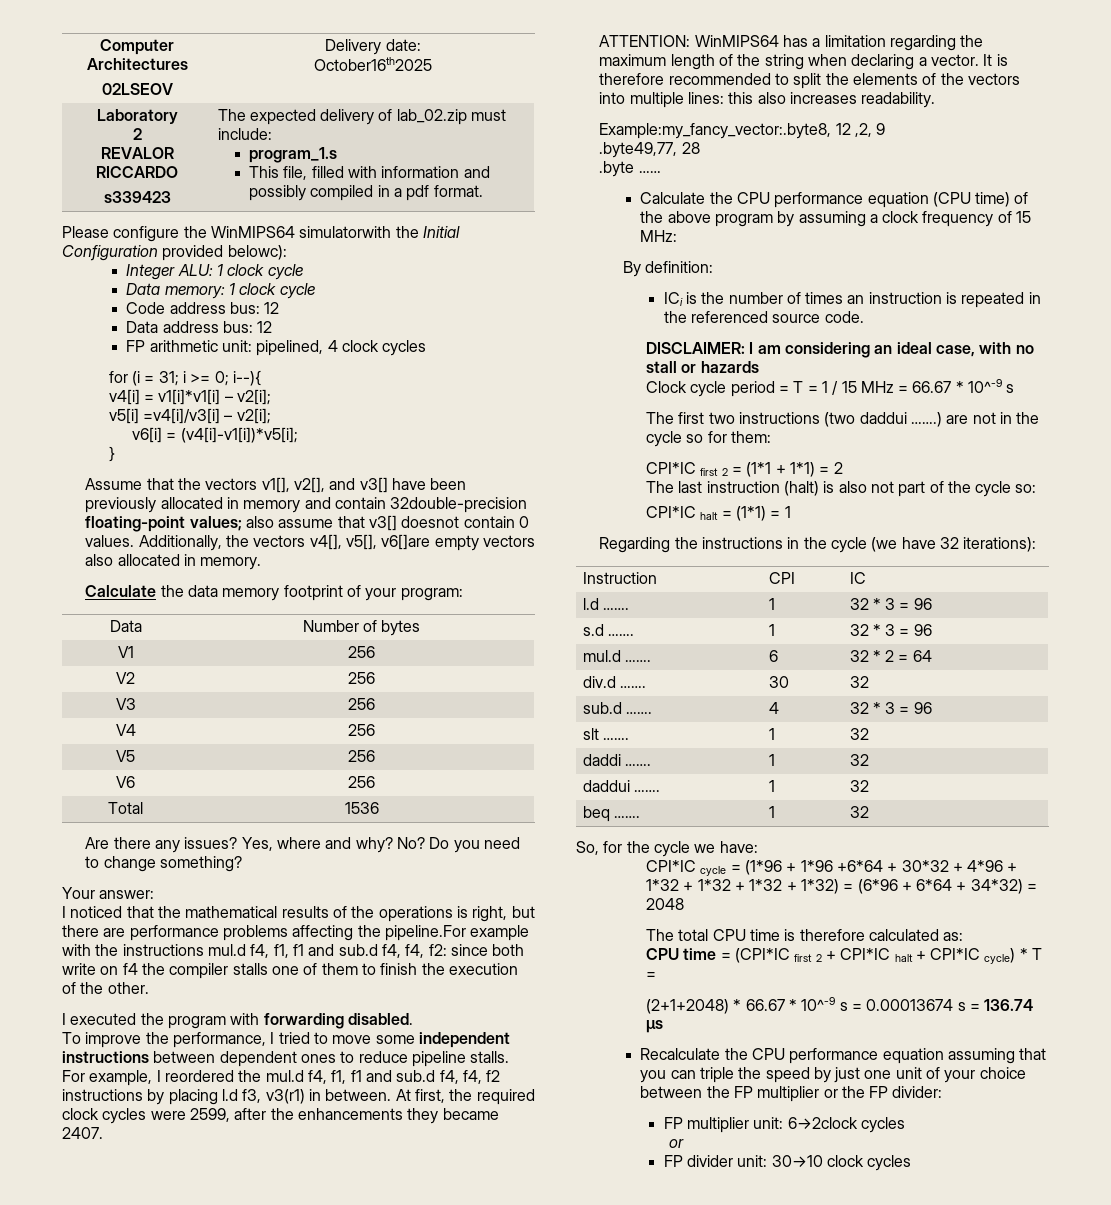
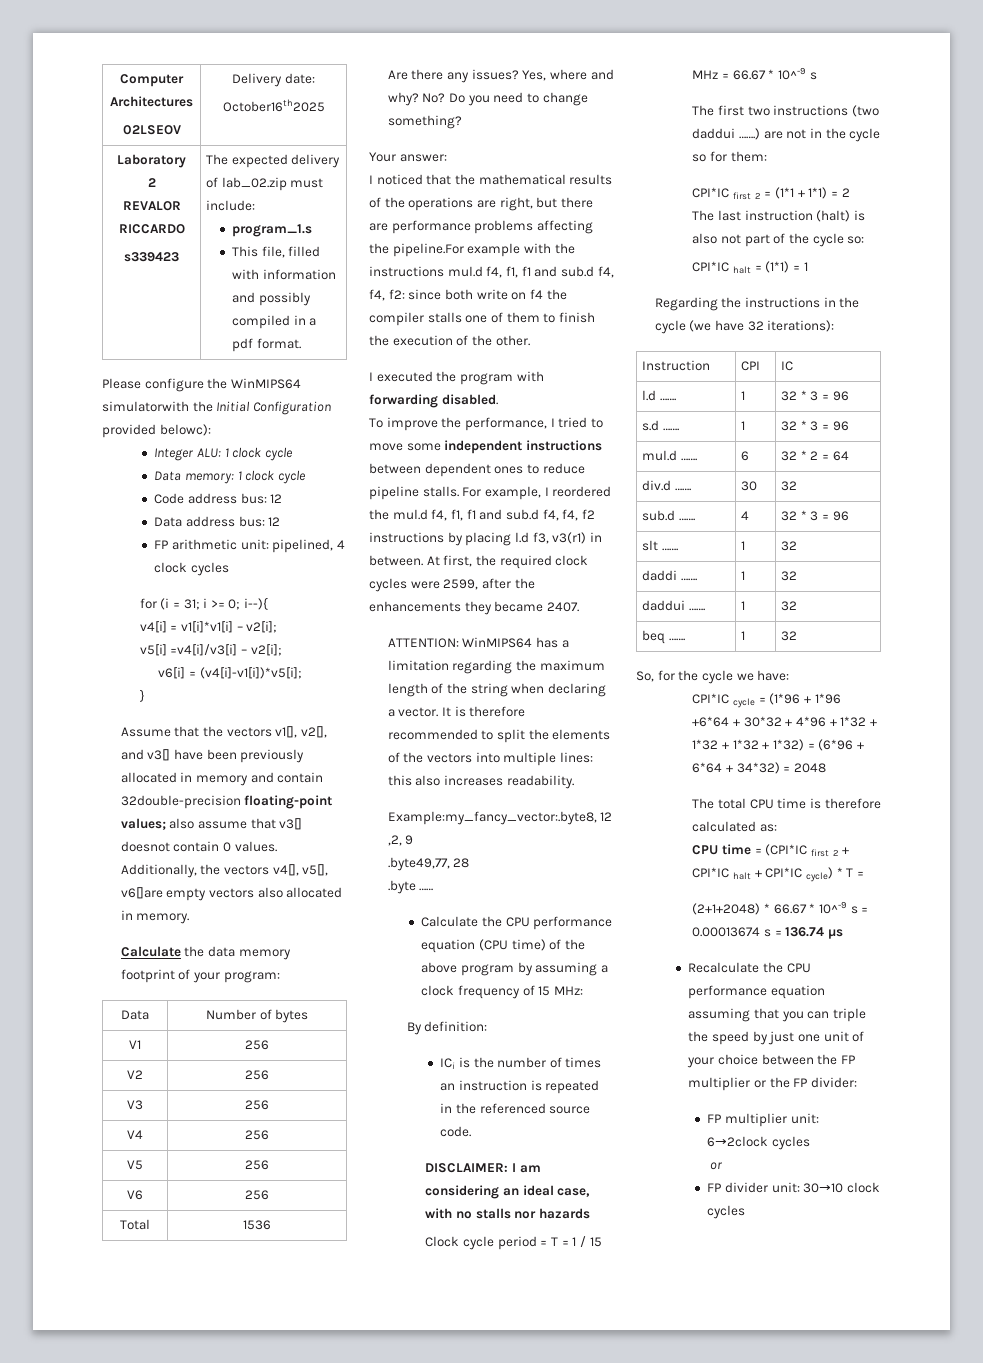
- I noticed that the mathematical results of the operations is right, but there are performance problems affecting the pipeline.For example with the instructions mul.d f4, f1, f1 and sub.d f4, f4, f2: since both write on f4 the compiler stalls one of them to finish the execution of the other.
+ I noticed that the mathematical results of the operations are right, but there are performance problems affecting the pipeline.For example with the instructions mul.d f4, f1, f1 and sub.d f4, f4, f2: since both write on f4 the compiler stalls one of them to finish the execution of the other.
- DISCLAIMER: I am considering an ideal case, with no stall or hazards
+ DISCLAIMER: I am considering an ideal case, with no stalls nor hazards

